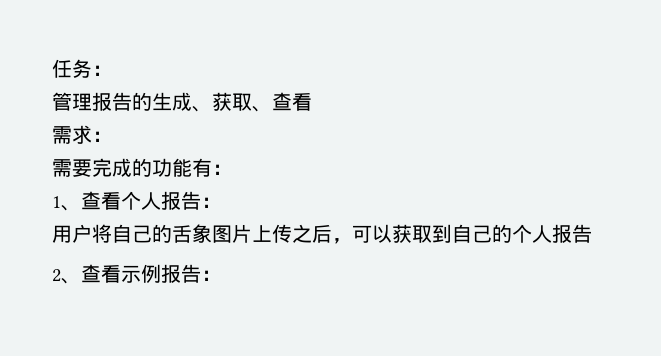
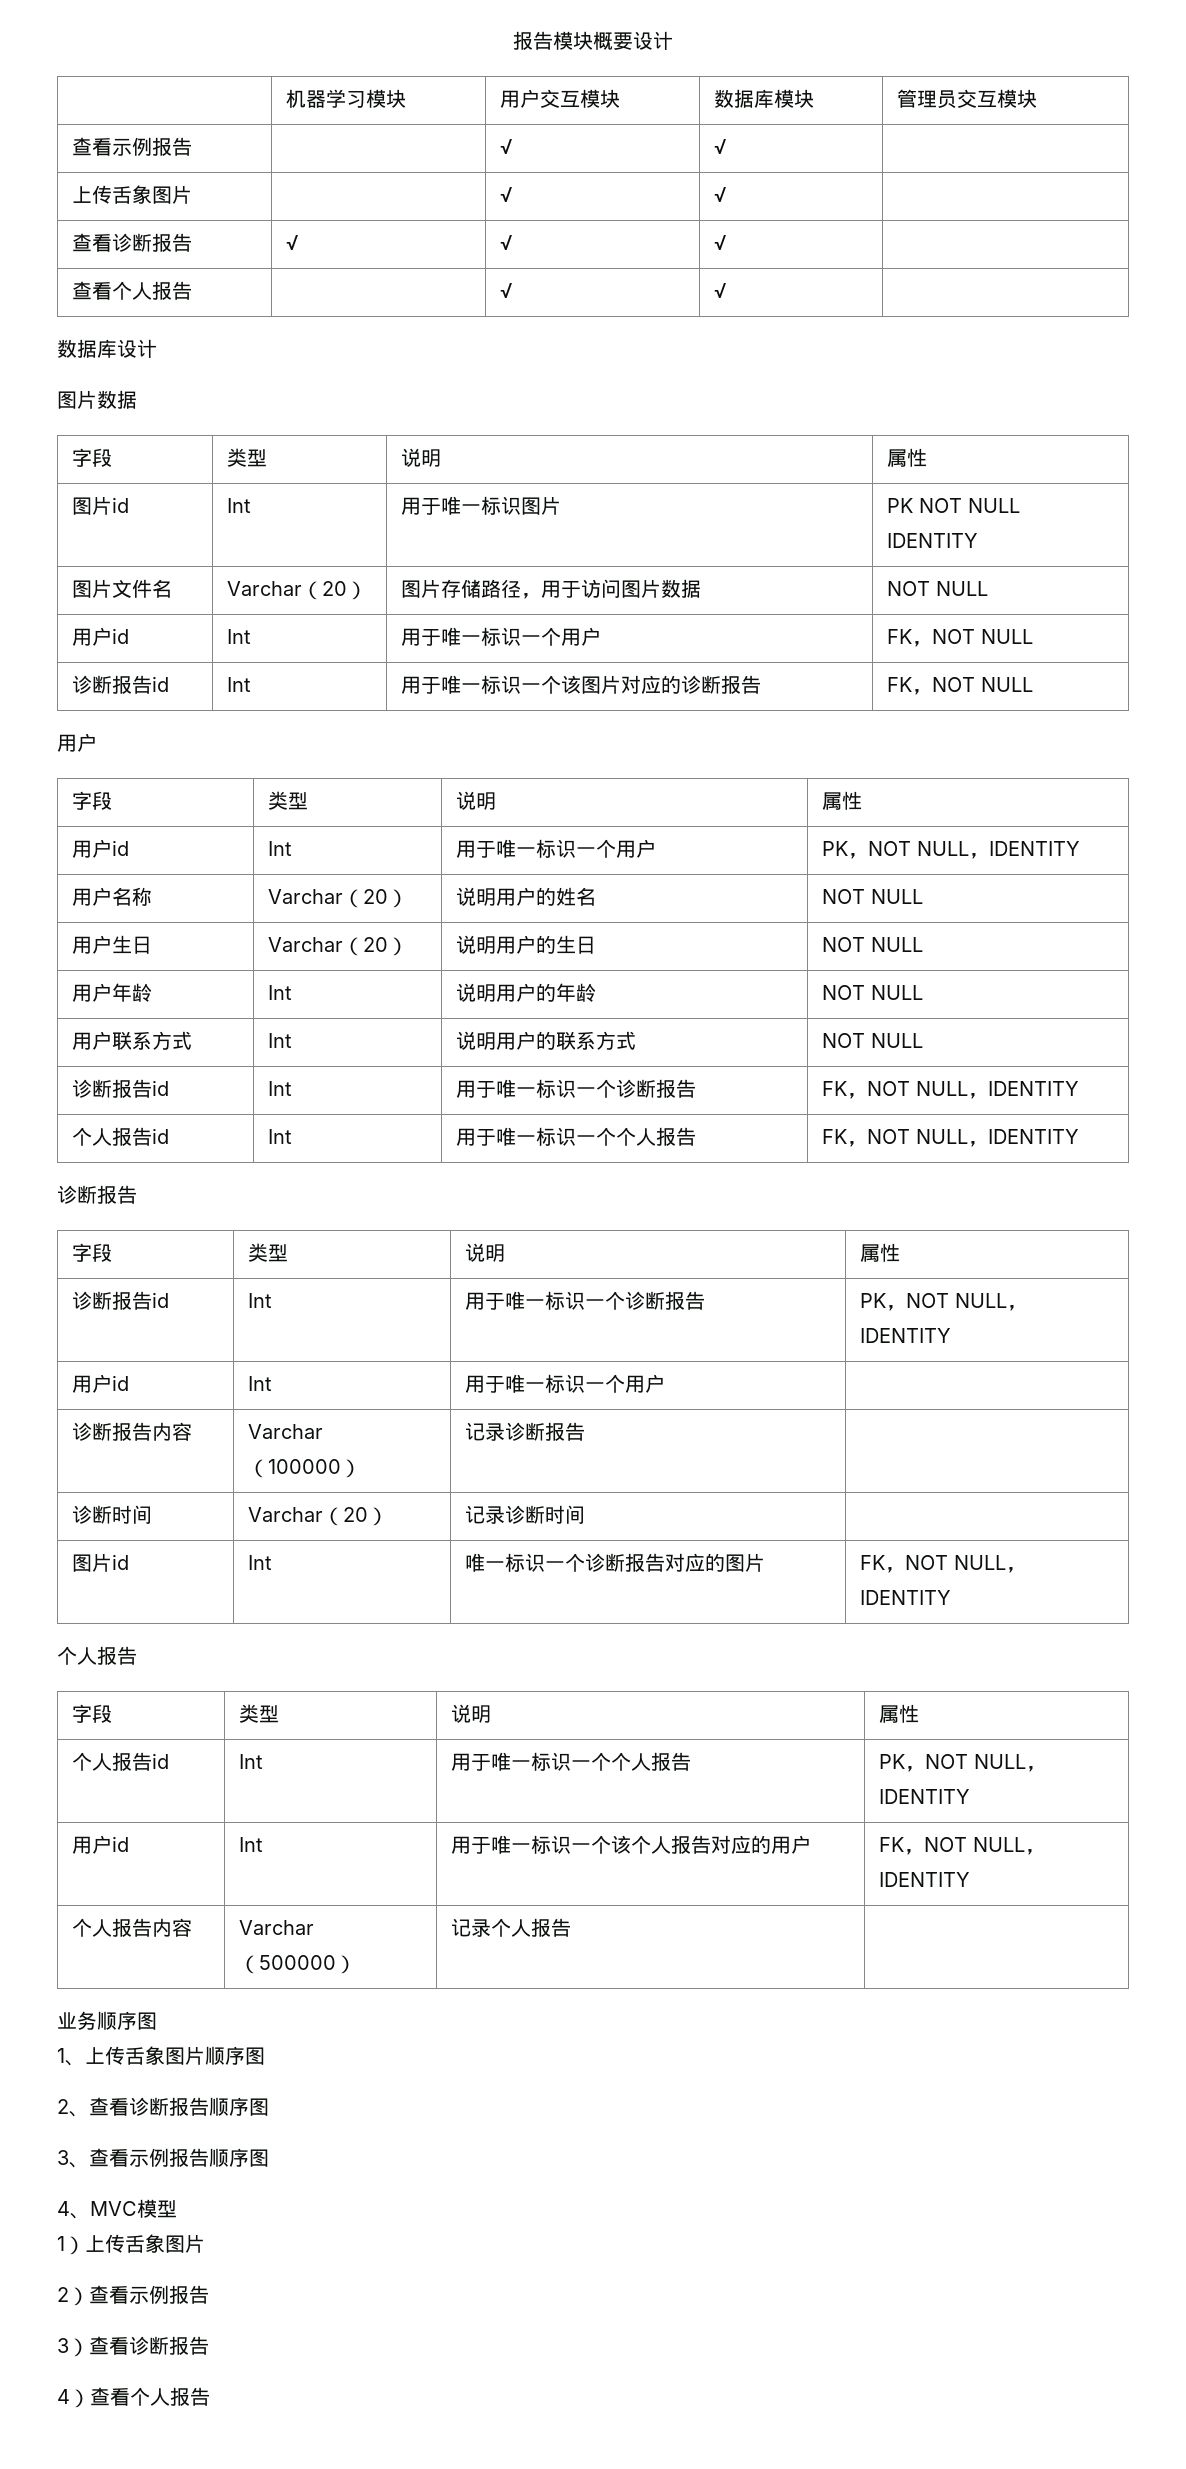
- 任务：
- 管理报告的生成、获取、查看
- 需求：
- 需要完成的功能有：
- 1、查看个人报告：
- 用户将自己的舌象图片上传之后，可以获取到自己的个人报告
- 2、查看示例报告：
+ 报告模块概要设计
+ | 机器学习模块 | 用户交互模块 | 数据库模块 | 管理员交互模块
+ 查看示例报告 | | √ | √ |
+ 上传舌象图片 | | √ | √ |
+ 查看诊断报告 | √ | √ | √ |
+ 查看个人报告 | | √ | √ |
+ 数据库设计
+ 图片数据
+ 字段 | 类型 | 说明 | 属性
+ 图片id | Int | 用于唯一标识图片 | PK NOT NULL IDENTITY
+ 图片文件名 | Varchar（20） | 图片存储路径，用于访问图片数据 | NOT NULL
+ 用户id | Int | 用于唯一标识一个用户 | FK，NOT NULL
+ 诊断报告id | Int | 用于唯一标识一个该图片对应的诊断报告 | FK，NOT NULL
+ 用户
+ 字段 | 类型 | 说明 | 属性
+ 用户id | Int | 用于唯一标识一个用户 | PK，NOT NULL，IDENTITY
+ 用户名称 | Varchar（20） | 说明用户的姓名 | NOT NULL
+ 用户生日 | Varchar（20） | 说明用户的生日 | NOT NULL
+ 用户年龄 | Int | 说明用户的年龄 | NOT NULL
+ 用户联系方式 | Int | 说明用户的联系方式 | NOT NULL
+ 诊断报告id | Int | 用于唯一标识一个诊断报告 | FK，NOT NULL，IDENTITY
+ 个人报告id | Int | 用于唯一标识一个个人报告 | FK，NOT NULL，IDENTITY
+ 诊断报告
+ 字段 | 类型 | 说明 | 属性
+ 诊断报告id | Int | 用于唯一标识一个诊断报告 | PK，NOT NULL，IDENTITY
+ 用户id | Int | 用于唯一标识一个用户 |
+ 诊断报告内容 | Varchar（100000） | 记录诊断报告 |
+ 诊断时间 | Varchar（20） | 记录诊断时间 |
+ 图片id | Int | 唯一标识一个诊断报告对应的图片 | FK，NOT NULL，IDENTITY
+ 个人报告
+ 字段 | 类型 | 说明 | 属性
+ 个人报告id | Int | 用于唯一标识一个个人报告 | PK，NOT NULL，IDENTITY
+ 用户id | Int | 用于唯一标识一个该个人报告对应的用户 | FK，NOT NULL，IDENTITY
+ 个人报告内容 | Varchar（500000） | 记录个人报告 |
+ 业务顺序图
+ 1、上传舌象图片顺序图
+ 2、查看诊断报告顺序图
+ 3、查看示例报告顺序图
+ 4、MVC模型
+ 1）上传舌象图片
+ 2）查看示例报告
+ 3）查看诊断报告
+ 4）查看个人报告

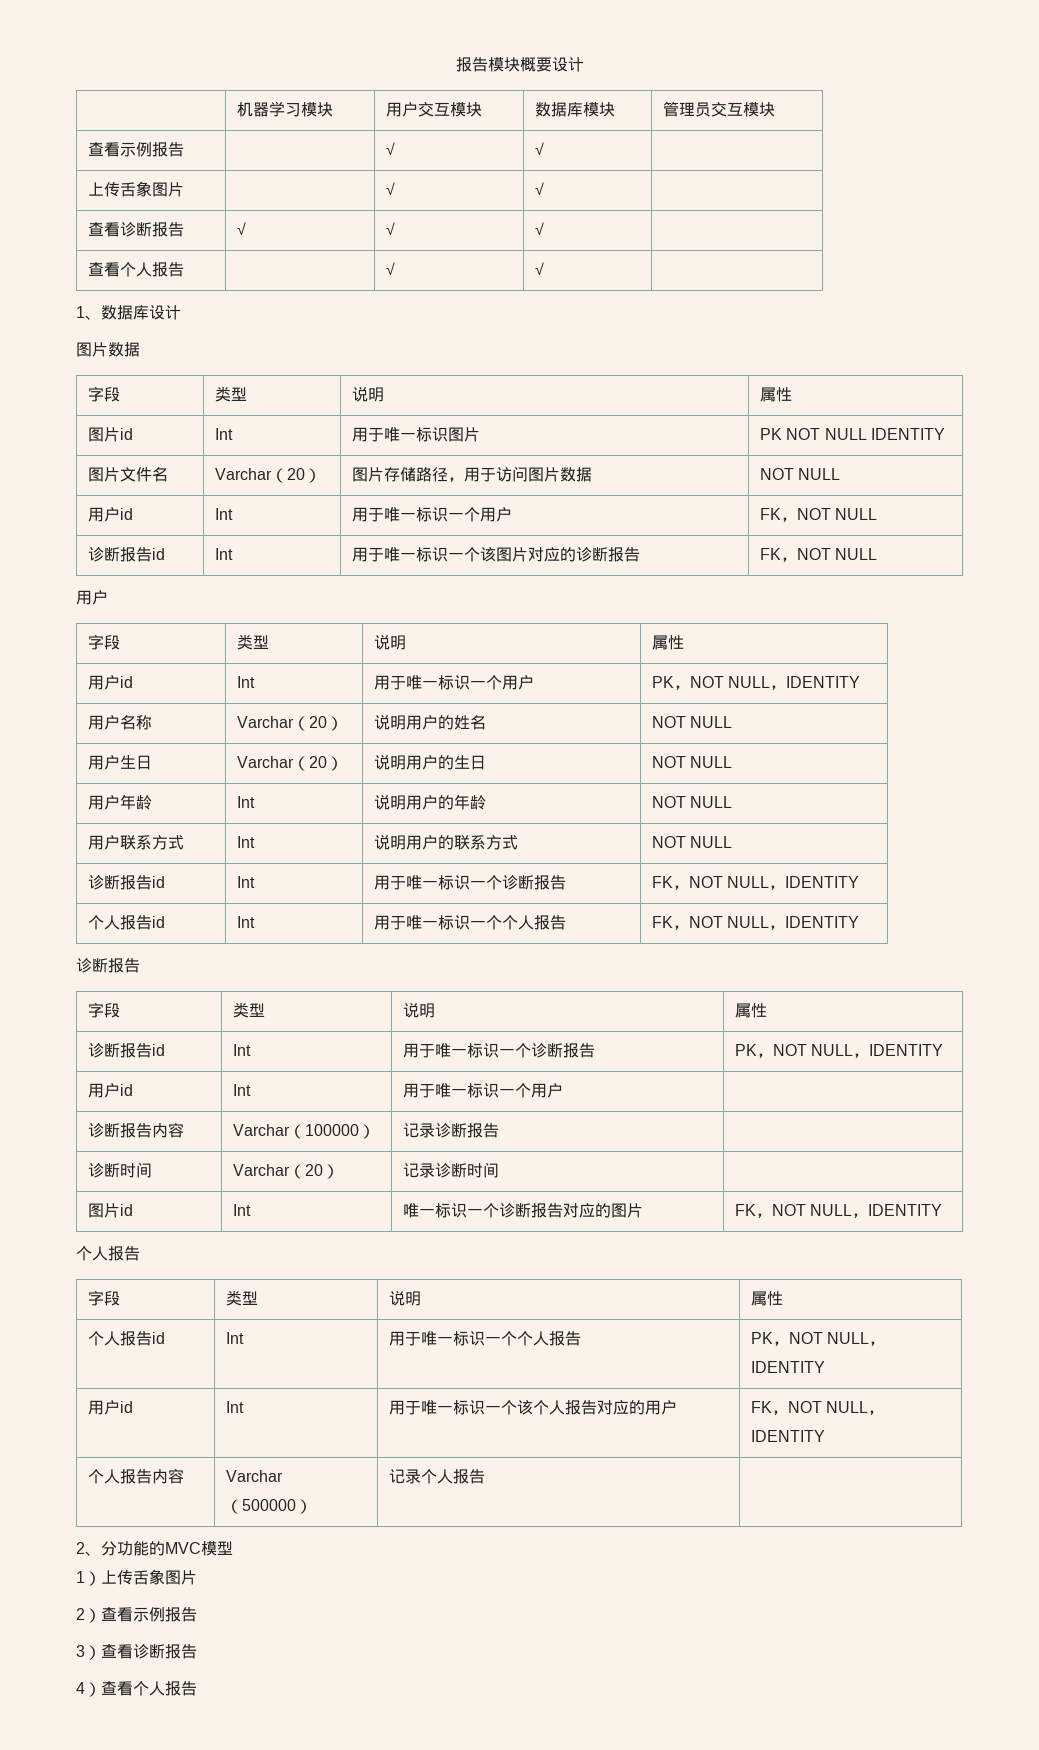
- 数据库设计
+ 1、数据库设计
- 业务顺序图
- 1、上传舌象图片顺序图
- 2、查看诊断报告顺序图
- 3、查看示例报告顺序图
- 4、MVC模型
+ 2、分功能的MVC模型

